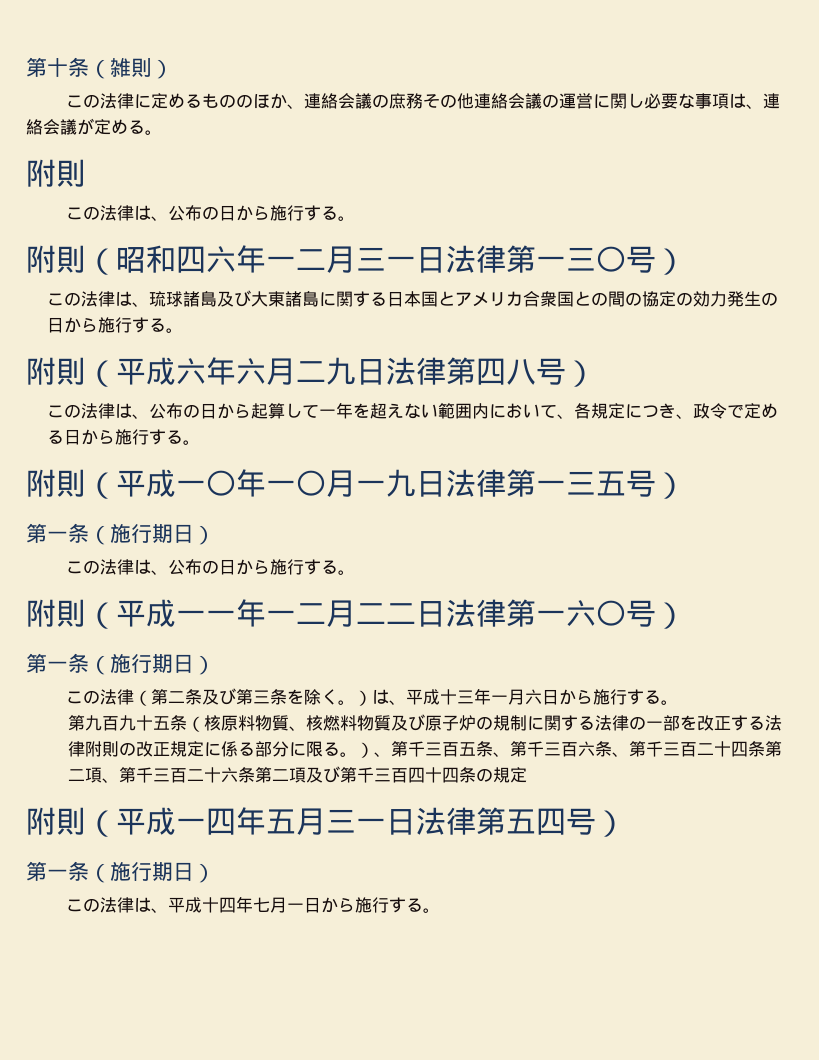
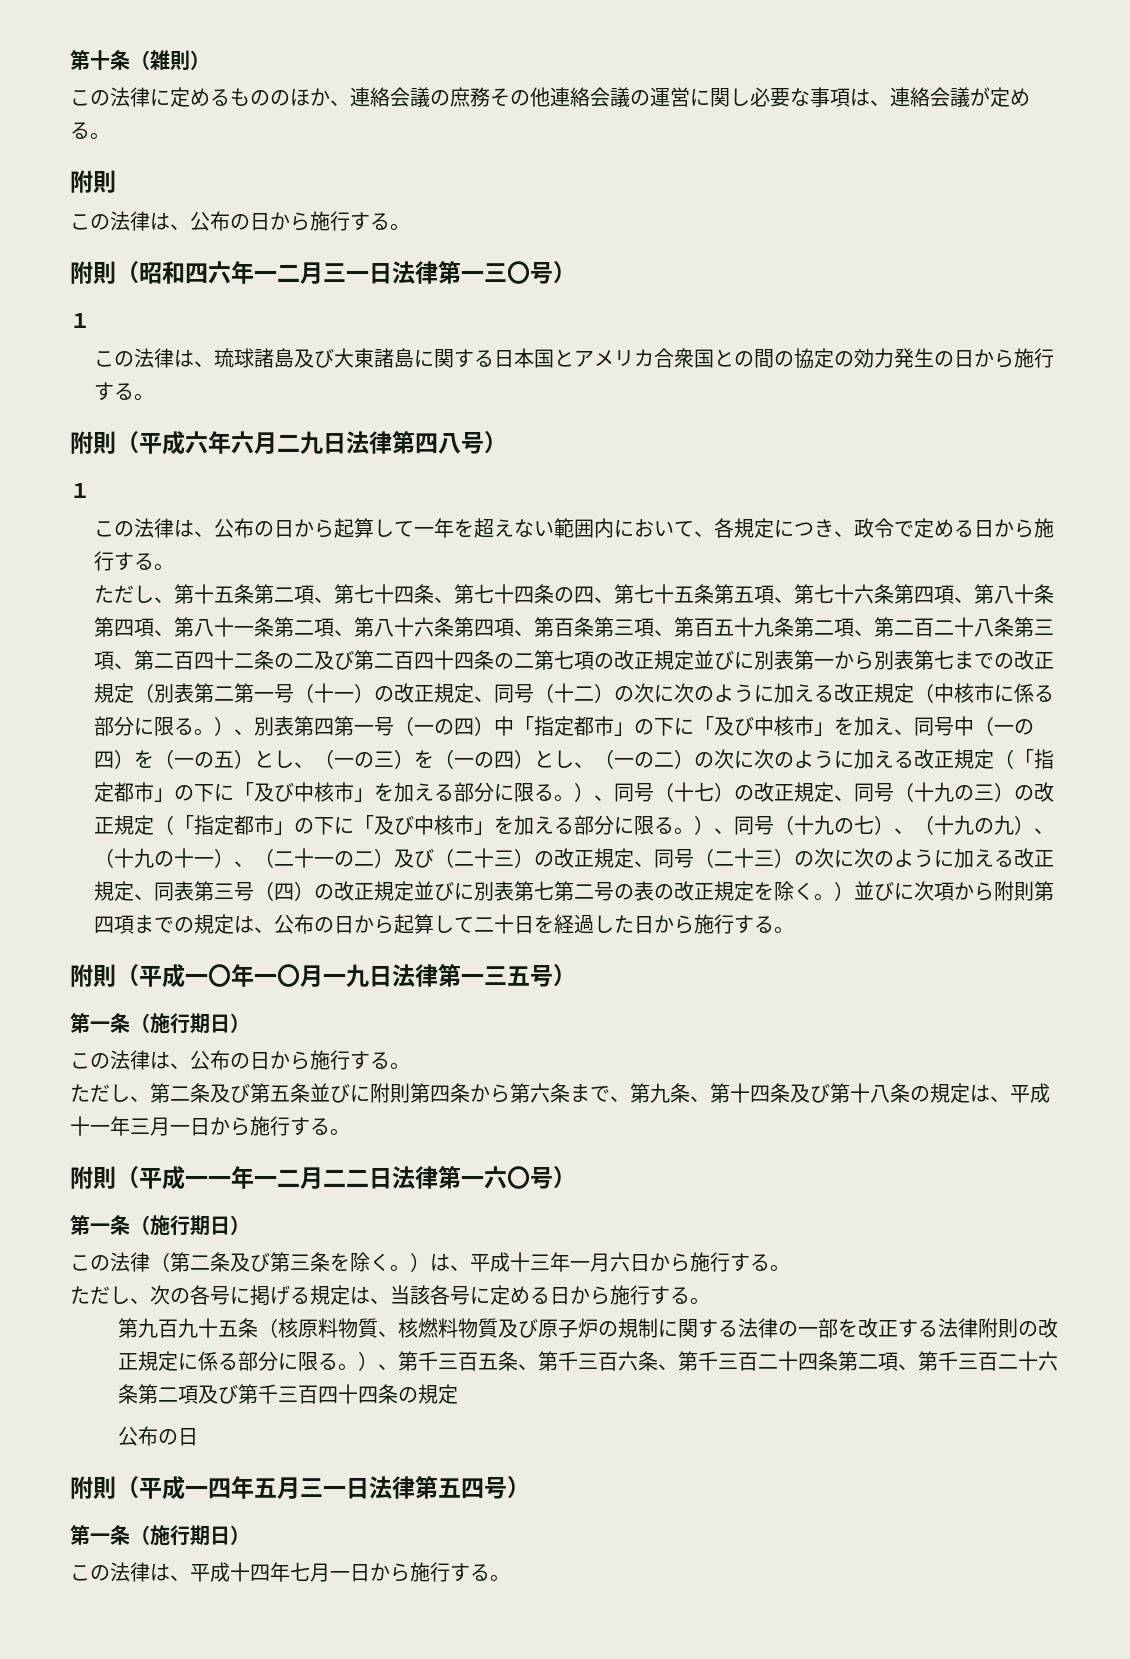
  附則（昭和四六年一二月三一日法律第一三〇号）
+ １
  附則（平成六年六月二九日法律第四八号）
+ １
+ ただし、第十五条第二項、第七十四条、第七十四条の四、第七十五条第五項、第七十六条第四項、第八十条第四項、第八十一条第二項、第八十六条第四項、第百条第三項、第百五十九条第二項、第二百二十八条第三項、第二百四十二条の二及び第二百四十四条の二第七項の改正規定並びに別表第一から別表第七までの改正規定（別表第二第一号（十一）の改正規定、同号（十二）の次に次のように加える改正規定（中核市に係る部分に限る。）、別表第四第一号（一の四）中「指定都市」の下に「及び中核市」を加え、同号中（一の四）を（一の五）とし、（一の三）を（一の四）とし、（一の二）の次に次のように加える改正規定（「指定都市」の下に「及び中核市」を加える部分に限る。）、同号（十七）の改正規定、同号（十九の三）の改正規定（「指定都市」の下に「及び中核市」を加える部分に限る。）、同号（十九の七）、（十九の九）、（十九の十一）、（二十一の二）及び（二十三）の改正規定、同号（二十三）の次に次のように加える改正規定、同表第三号（四）の改正規定並びに別表第七第二号の表の改正規定を除く。）並びに次項から附則第四項までの規定は、公布の日から起算して二十日を経過した日から施行する。
+ ただし、第二条及び第五条並びに附則第四条から第六条まで、第九条、第十四条及び第十八条の規定は、平成十一年三月一日から施行する。
+ ただし、次の各号に掲げる規定は、当該各号に定める日から施行する。
  第九百九十五条（核原料物質、核燃料物質及び原子炉の規制に関する法律の一部を改正する法律附則の改正規定に係る部分に限る。）、第千三百五条、第千三百六条、第千三百二十四条第二項、第千三百二十六条第二項及び第千三百四十四条の規定
+ 公布の日

